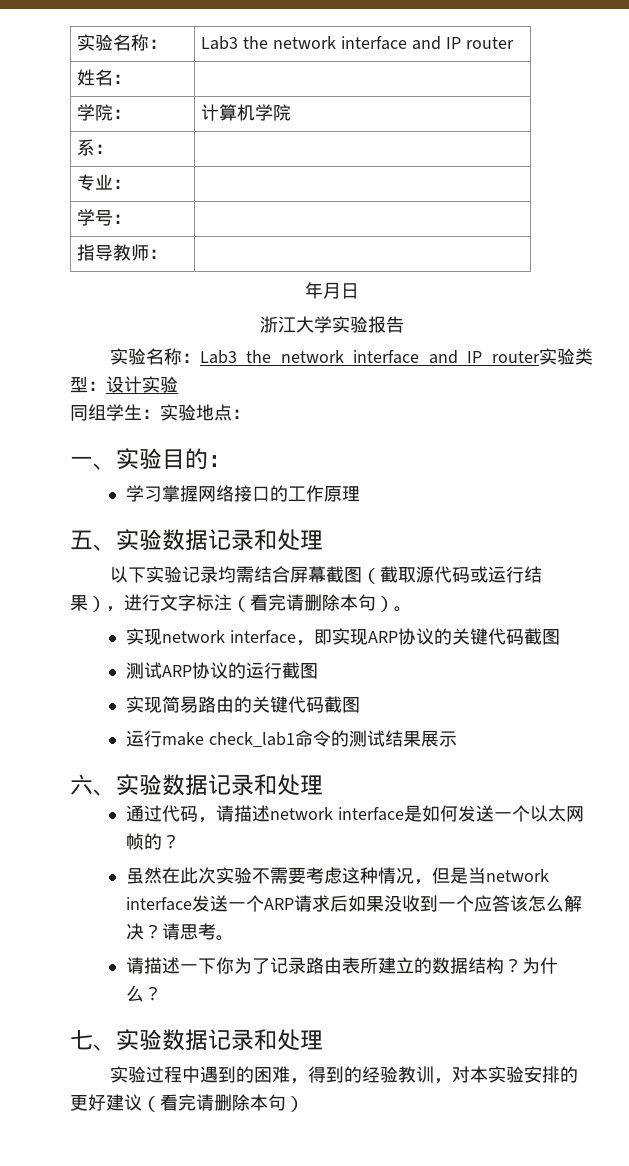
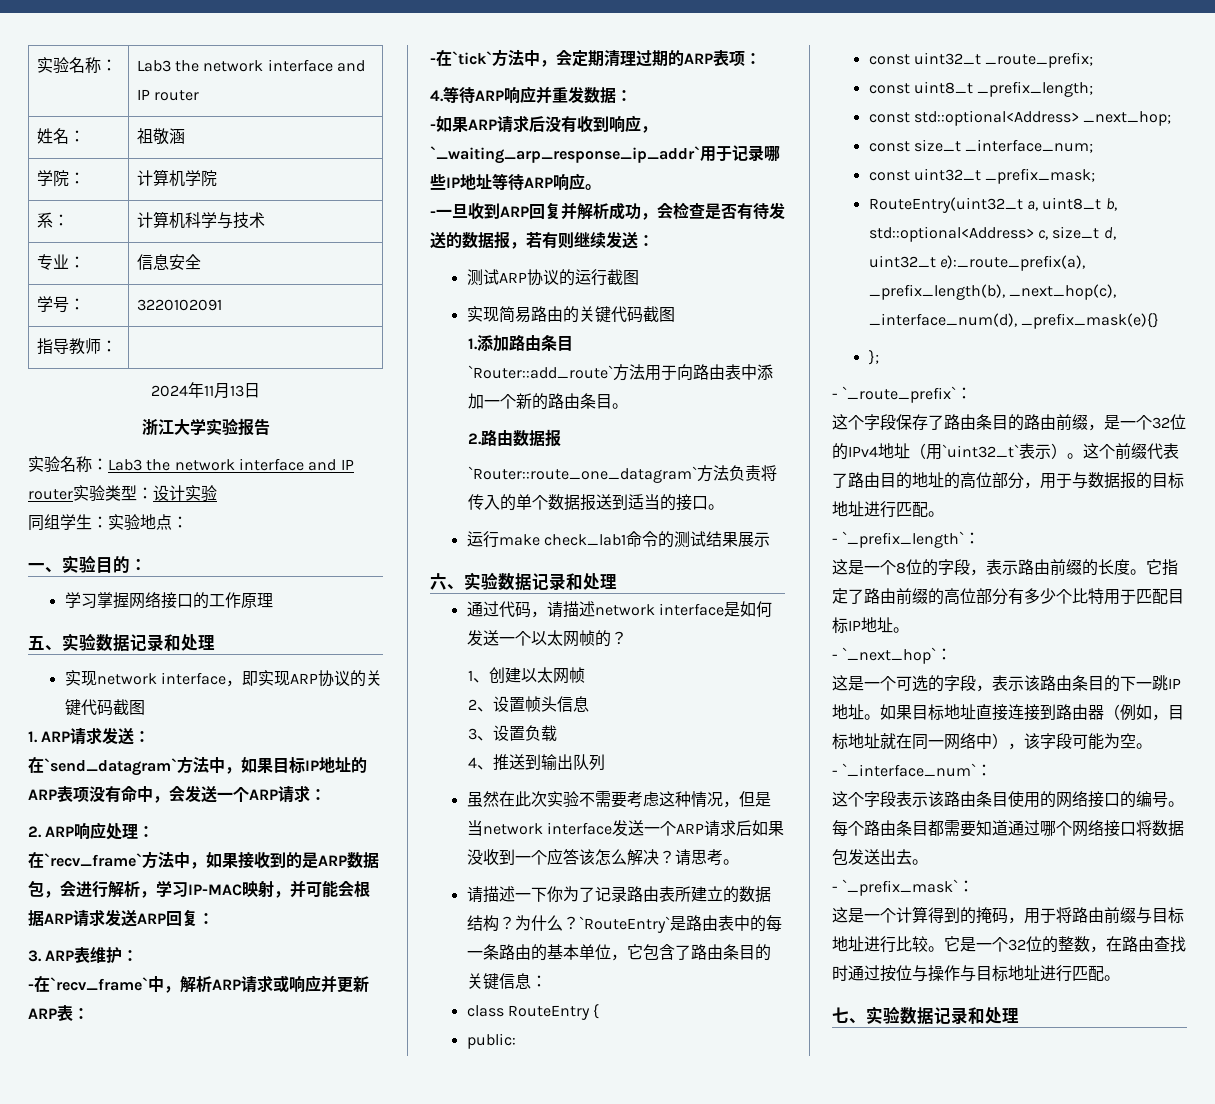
- 姓名： |
+ 姓名： | 祖敬涵
- 系： |
+ 系： | 计算机科学与技术
- 专业： |
+ 专业： | 信息安全
- 学号： |
+ 学号： | 3220102091
- 年月日
+ 2024年11月13日
- 以下实验记录均需结合屏幕截图（截取源代码或运行结果），进行文字标注（看完请删除本句）。
+ 1. ARP请求发送：
+ 在`send_datagram`方法中，如果目标IP地址的ARP表项没有命中，会发送一个ARP请求：
+ 2. ARP响应处理：
+ 在`recv_frame`方法中，如果接收到的是ARP数据包，会进行解析，学习IP-MAC映射，并可能会根据ARP请求发送ARP回复：
+ 3. ARP表维护：
+ -在`recv_frame`中，解析ARP请求或响应并更新ARP表：
+ -在`tick`方法中，会定期清理过期的ARP表项：
+ 4.等待ARP响应并重发数据：
+ -如果ARP请求后没有收到响应，`_waiting_arp_response_ip_addr`用于记录哪些IP地址等待ARP响应。
+ -一旦收到ARP回复并解析成功，会检查是否有待发送的数据报，若有则继续发送：
+ 1.添加路由条目
+ `Router::add_route`方法用于向路由表中添加一个新的路由条目。
+ 2.路由数据报
+ `Router::route_one_datagram`方法负责将传入的单个数据报送到适当的接口。
+ 1、创建以太网帧
+ 2、设置帧头信息
+ 3、设置负载
+ 4、推送到输出队列
+ `RouteEntry`是路由表中的每一条路由的基本单位，它包含了路由条目的关键信息：
+ class RouteEntry {
+ public:
+ const uint32_t _route_prefix;
+ const uint8_t _prefix_length;
+ const std::optional<Address> _next_hop;
+ const size_t _interface_num;
+ const uint32_t _prefix_mask;
+ RouteEntry(uint32_t a, uint8_t b, std::optional<Address> c, size_t d, uint32_t e):_route_prefix(a), _prefix_length(b), _next_hop(c), _interface_num(d), _prefix_mask(e){}
+ };
+ - `_route_prefix`：
+ 这个字段保存了路由条目的路由前缀，是一个32位的IPv4地址（用`uint32_t`表示）。这个前缀代表了路由目的地址的高位部分，用于与数据报的目标地址进行匹配。
+ - `_prefix_length`：
+ 这是一个8位的字段，表示路由前缀的长度。它指定了路由前缀的高位部分有多少个比特用于匹配目标IP地址。
+ - `_next_hop`：
+ 这是一个可选的字段，表示该路由条目的下一跳IP地址。如果目标地址直接连接到路由器（例如，目标地址就在同一网络中），该字段可能为空。
+ - `_interface_num`：
+ 这个字段表示该路由条目使用的网络接口的编号。每个路由条目都需要知道通过哪个网络接口将数据包发送出去。
+ - `_prefix_mask`：
+ 这是一个计算得到的掩码，用于将路由前缀与目标地址进行比较。它是一个32位的整数，在路由查找时通过按位与操作与目标地址进行匹配。
- 实验过程中遇到的困难，得到的经验教训，对本实验安排的更好建议（看完请删除本句）

